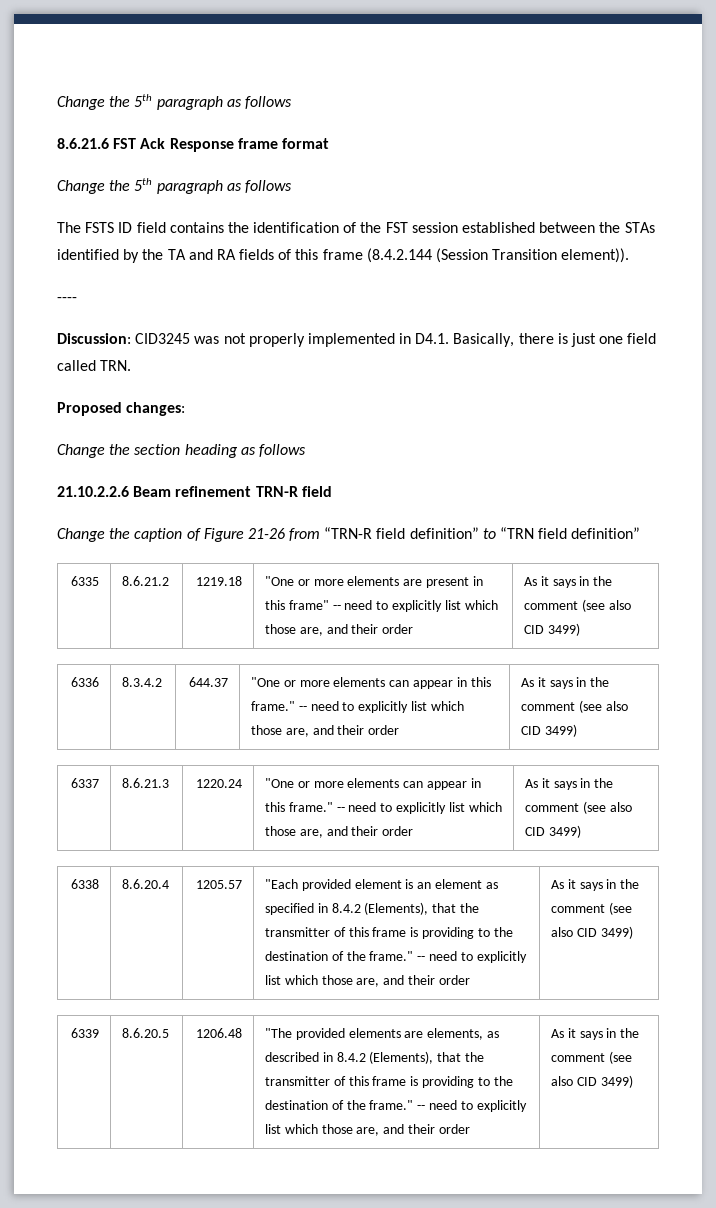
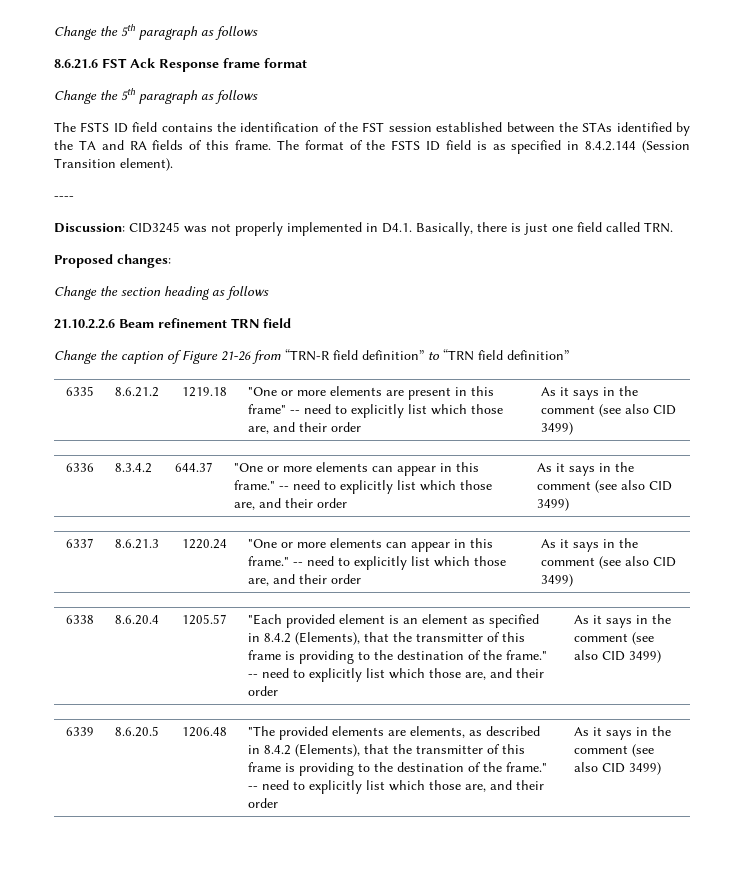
- The FSTS ID field contains the identification of the FST session established between the STAs identified by the TA and RA fields of this frame (8.4.2.144 (Session Transition element)).
+ The FSTS ID field contains the identification of the FST session established between the STAs identified by the TA and RA fields of this frame. The format of the FSTS ID field is as specified in 8.4.2.144 (Session Transition element).
- 21.10.2.2.6 Beam refinement TRN-R field
+ 21.10.2.2.6 Beam refinement TRN field

